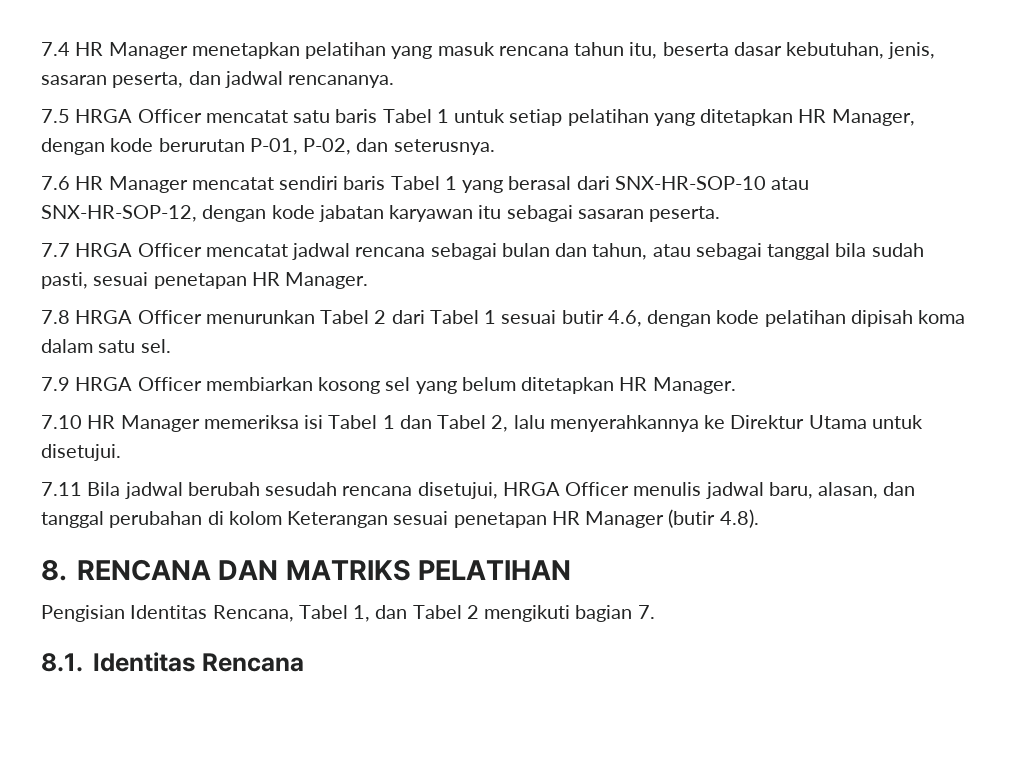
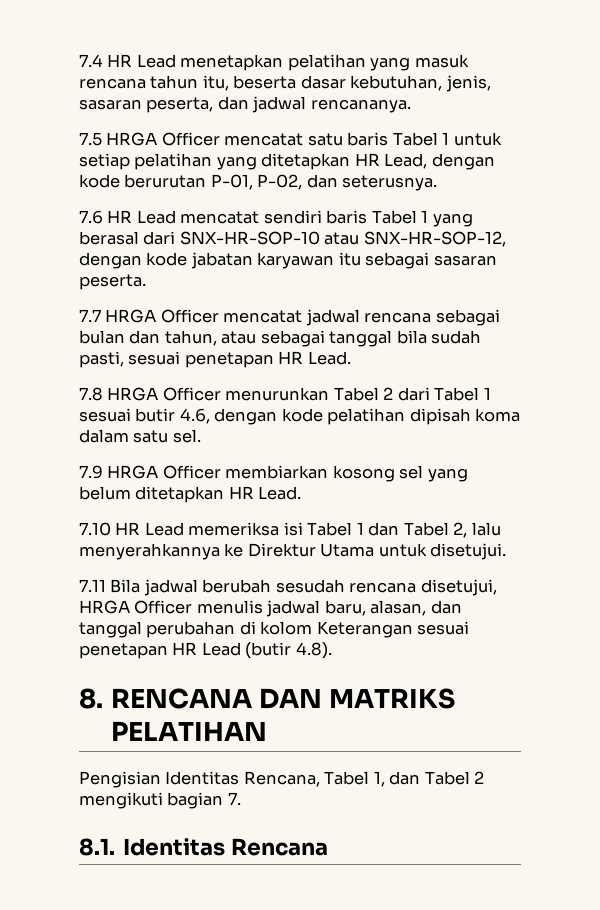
- 7.4 HR Manager menetapkan pelatihan yang masuk rencana tahun itu, beserta dasar kebutuhan, jenis, sasaran peserta, dan jadwal rencananya.
+ 7.4 HR Lead menetapkan pelatihan yang masuk rencana tahun itu, beserta dasar kebutuhan, jenis, sasaran peserta, dan jadwal rencananya.
- 7.5 HRGA Officer mencatat satu baris Tabel 1 untuk setiap pelatihan yang ditetapkan HR Manager, dengan kode berurutan P-01, P-02, dan seterusnya.
+ 7.5 HRGA Officer mencatat satu baris Tabel 1 untuk setiap pelatihan yang ditetapkan HR Lead, dengan kode berurutan P-01, P-02, dan seterusnya.
- 7.6 HR Manager mencatat sendiri baris Tabel 1 yang berasal dari SNX-HR-SOP-10 atau SNX-HR-SOP-12, dengan kode jabatan karyawan itu sebagai sasaran peserta.
+ 7.6 HR Lead mencatat sendiri baris Tabel 1 yang berasal dari SNX-HR-SOP-10 atau SNX-HR-SOP-12, dengan kode jabatan karyawan itu sebagai sasaran peserta.
- 7.7 HRGA Officer mencatat jadwal rencana sebagai bulan dan tahun, atau sebagai tanggal bila sudah pasti, sesuai penetapan HR Manager.
+ 7.7 HRGA Officer mencatat jadwal rencana sebagai bulan dan tahun, atau sebagai tanggal bila sudah pasti, sesuai penetapan HR Lead.
- 7.9 HRGA Officer membiarkan kosong sel yang belum ditetapkan HR Manager.
+ 7.9 HRGA Officer membiarkan kosong sel yang belum ditetapkan HR Lead.
- 7.10 HR Manager memeriksa isi Tabel 1 dan Tabel 2, lalu menyerahkannya ke Direktur Utama untuk disetujui.
+ 7.10 HR Lead memeriksa isi Tabel 1 dan Tabel 2, lalu menyerahkannya ke Direktur Utama untuk disetujui.
- 7.11 Bila jadwal berubah sesudah rencana disetujui, HRGA Officer menulis jadwal baru, alasan, dan tanggal perubahan di kolom Keterangan sesuai penetapan HR Manager (butir 4.8).
+ 7.11 Bila jadwal berubah sesudah rencana disetujui, HRGA Officer menulis jadwal baru, alasan, dan tanggal perubahan di kolom Keterangan sesuai penetapan HR Lead (butir 4.8).

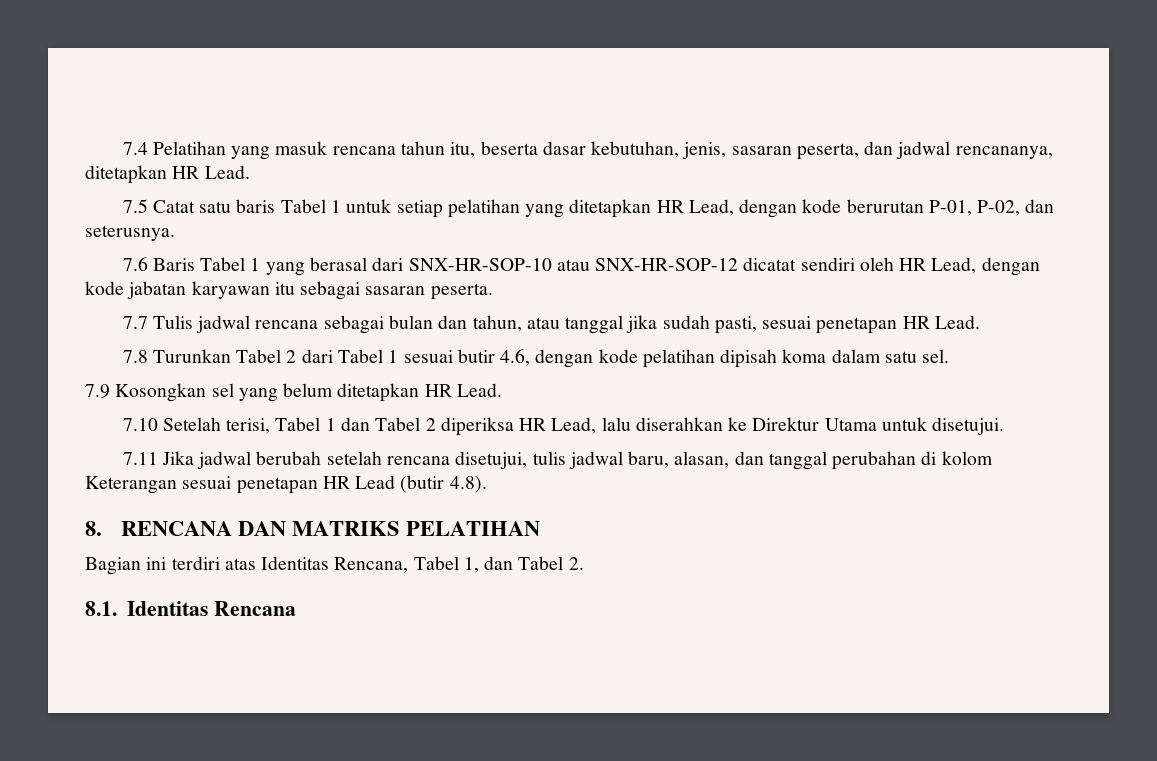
- 7.4 HR Lead menetapkan pelatihan yang masuk rencana tahun itu, beserta dasar kebutuhan, jenis, sasaran peserta, dan jadwal rencananya.
- 7.5 HRGA Officer mencatat satu baris Tabel 1 untuk setiap pelatihan yang ditetapkan HR Lead, dengan kode berurutan P-01, P-02, dan seterusnya.
+ 7.4 Pelatihan yang masuk rencana tahun itu, beserta dasar kebutuhan, jenis, sasaran peserta, dan jadwal rencananya, ditetapkan HR Lead.
+ 7.5 Catat satu baris Tabel 1 untuk setiap pelatihan yang ditetapkan HR Lead, dengan kode berurutan P-01, P-02, dan seterusnya.
- 7.6 HR Lead mencatat sendiri baris Tabel 1 yang berasal dari SNX-HR-SOP-10 atau SNX-HR-SOP-12, dengan kode jabatan karyawan itu sebagai sasaran peserta.
+ 7.6 Baris Tabel 1 yang berasal dari SNX-HR-SOP-10 atau SNX-HR-SOP-12 dicatat sendiri oleh HR Lead, dengan kode jabatan karyawan itu sebagai sasaran peserta.
- 7.7 HRGA Officer mencatat jadwal rencana sebagai bulan dan tahun, atau sebagai tanggal bila sudah pasti, sesuai penetapan HR Lead.
+ 7.7 Tulis jadwal rencana sebagai bulan dan tahun, atau tanggal jika sudah pasti, sesuai penetapan HR Lead.
- 7.8 HRGA Officer menurunkan Tabel 2 dari Tabel 1 sesuai butir 4.6, dengan kode pelatihan dipisah koma dalam satu sel.
+ 7.8 Turunkan Tabel 2 dari Tabel 1 sesuai butir 4.6, dengan kode pelatihan dipisah koma dalam satu sel.
- 7.9 HRGA Officer membiarkan kosong sel yang belum ditetapkan HR Lead.
+ 7.9 Kosongkan sel yang belum ditetapkan HR Lead.
- 7.10 HR Lead memeriksa isi Tabel 1 dan Tabel 2, lalu menyerahkannya ke Direktur Utama untuk disetujui.
+ 7.10 Setelah terisi, Tabel 1 dan Tabel 2 diperiksa HR Lead, lalu diserahkan ke Direktur Utama untuk disetujui.
- 7.11 Bila jadwal berubah sesudah rencana disetujui, HRGA Officer menulis jadwal baru, alasan, dan tanggal perubahan di kolom Keterangan sesuai penetapan HR Lead (butir 4.8).
+ 7.11 Jika jadwal berubah setelah rencana disetujui, tulis jadwal baru, alasan, dan tanggal perubahan di kolom Keterangan sesuai penetapan HR Lead (butir 4.8).
- Pengisian Identitas Rencana, Tabel 1, dan Tabel 2 mengikuti bagian 7.
+ Bagian ini terdiri atas Identitas Rencana, Tabel 1, dan Tabel 2.

